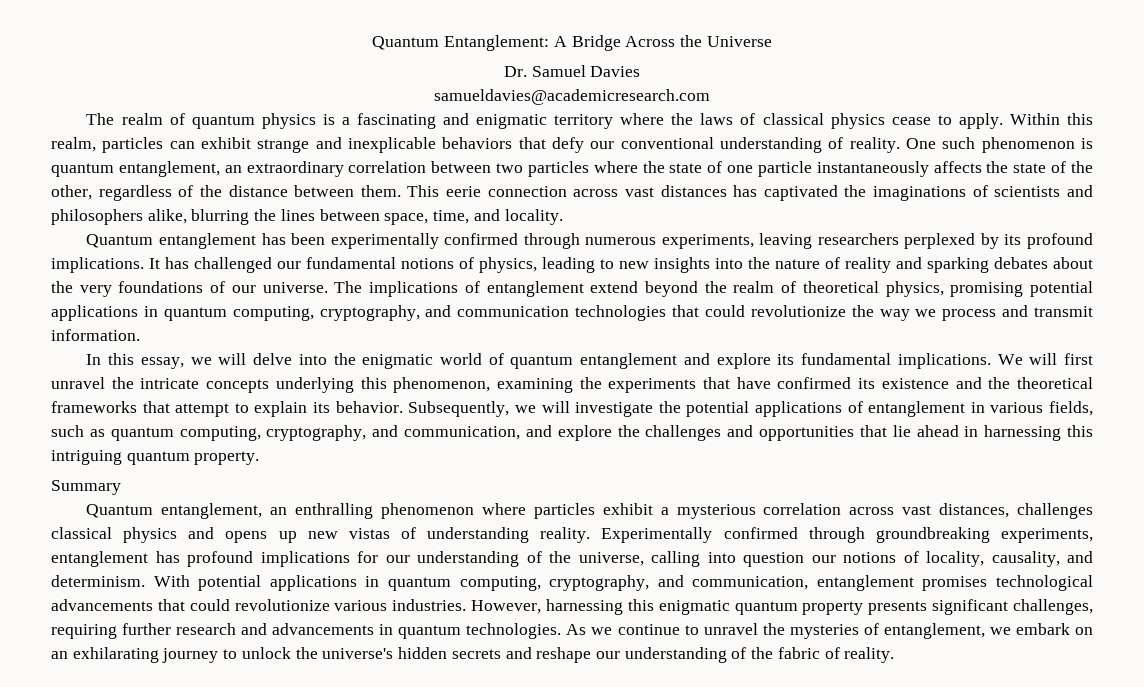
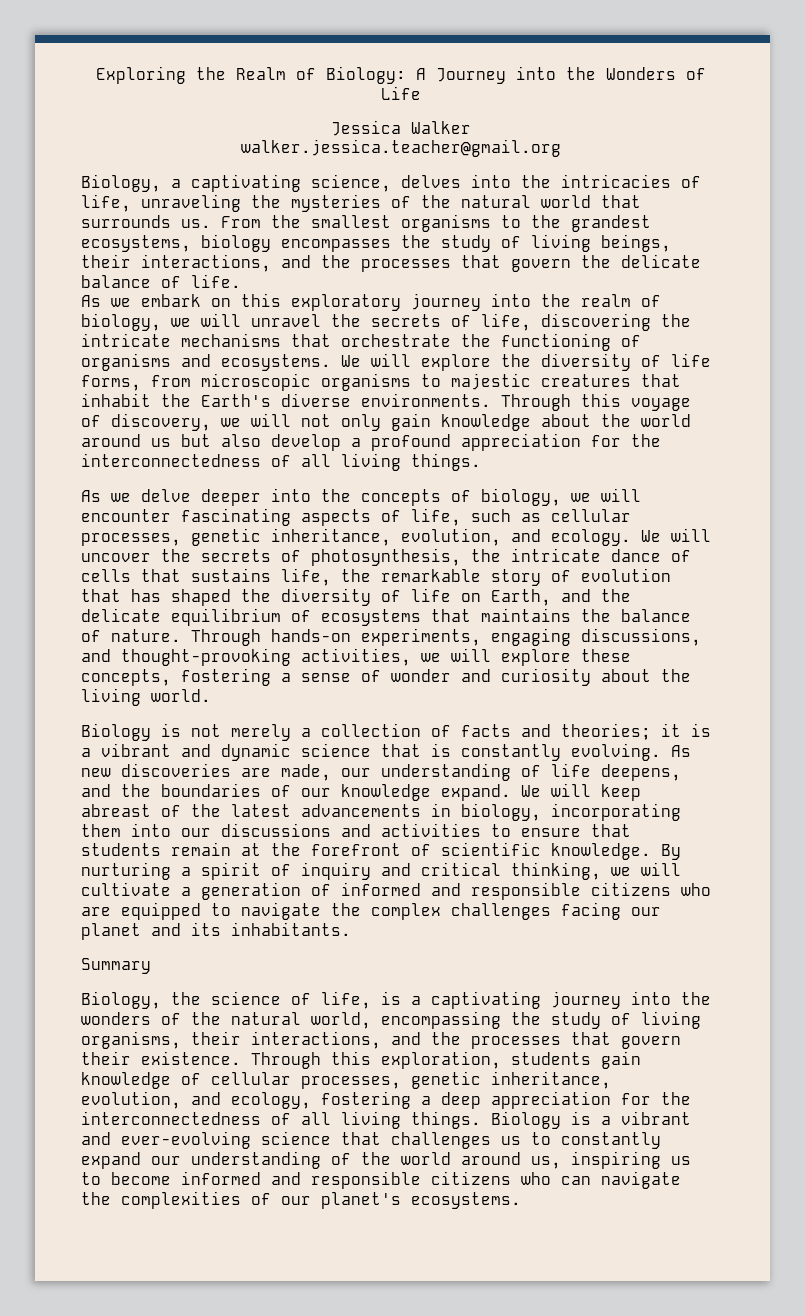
- Quantum Entanglement: A Bridge Across the Universe
- Dr. Samuel Davies
- samueldavies@academicresearch.com
- The realm of quantum physics is a fascinating and enigmatic territory where the laws of classical physics cease to apply. Within this realm, particles can exhibit strange and inexplicable behaviors that defy our conventional understanding of reality. One such phenomenon is quantum entanglement, an extraordinary correlation between two particles where the state of one particle instantaneously affects the state of the other, regardless of the distance between them. This eerie connection across vast distances has captivated the imaginations of scientists and philosophers alike, blurring the lines between space, time, and locality.
- Quantum entanglement has been experimentally confirmed through numerous experiments, leaving researchers perplexed by its profound implications. It has challenged our fundamental notions of physics, leading to new insights into the nature of reality and sparking debates about the very foundations of our universe. The implications of entanglement extend beyond the realm of theoretical physics, promising potential applications in quantum computing, cryptography, and communication technologies that could revolutionize the way we process and transmit information.
- In this essay, we will delve into the enigmatic world of quantum entanglement and explore its fundamental implications. We will first unravel the intricate concepts underlying this phenomenon, examining the experiments that have confirmed its existence and the theoretical frameworks that attempt to explain its behavior. Subsequently, we will investigate the potential applications of entanglement in various fields, such as quantum computing, cryptography, and communication, and explore the challenges and opportunities that lie ahead in harnessing this intriguing quantum property.
+ Exploring the Realm of Biology: A Journey into the Wonders of Life
+ Jessica Walker
+ walker.jessica.teacher@gmail.org
+ Biology, a captivating science, delves into the intricacies of life, unraveling the mysteries of the natural world that surrounds us. From the smallest organisms to the grandest ecosystems, biology encompasses the study of living beings, their interactions, and the processes that govern the delicate balance of life.
+ As we embark on this exploratory journey into the realm of biology, we will unravel the secrets of life, discovering the intricate mechanisms that orchestrate the functioning of organisms and ecosystems. We will explore the diversity of life forms, from microscopic organisms to majestic creatures that inhabit the Earth's diverse environments. Through this voyage of discovery, we will not only gain knowledge about the world around us but also develop a profound appreciation for the interconnectedness of all living things.
+ As we delve deeper into the concepts of biology, we will encounter fascinating aspects of life, such as cellular processes, genetic inheritance, evolution, and ecology. We will uncover the secrets of photosynthesis, the intricate dance of cells that sustains life, the remarkable story of evolution that has shaped the diversity of life on Earth, and the delicate equilibrium of ecosystems that maintains the balance of nature. Through hands-on experiments, engaging discussions, and thought-provoking activities, we will explore these concepts, fostering a sense of wonder and curiosity about the living world.
+ Biology is not merely a collection of facts and theories; it is a vibrant and dynamic science that is constantly evolving. As new discoveries are made, our understanding of life deepens, and the boundaries of our knowledge expand. We will keep abreast of the latest advancements in biology, incorporating them into our discussions and activities to ensure that students remain at the forefront of scientific knowledge. By nurturing a spirit of inquiry and critical thinking, we will cultivate a generation of informed and responsible citizens who are equipped to navigate the complex challenges facing our planet and its inhabitants.
  Summary
- Quantum entanglement, an enthralling phenomenon where particles exhibit a mysterious correlation across vast distances, challenges classical physics and opens up new vistas of understanding reality. Experimentally confirmed through groundbreaking experiments, entanglement has profound implications for our understanding of the universe, calling into question our notions of locality, causality, and determinism. With potential applications in quantum computing, cryptography, and communication, entanglement promises technological advancements that could revolutionize various industries. However, harnessing this enigmatic quantum property presents significant challenges, requiring further research and advancements in quantum technologies. As we continue to unravel the mysteries of entanglement, we embark on an exhilarating journey to unlock the universe's hidden secrets and reshape our understanding of the fabric of reality.
+ Biology, the science of life, is a captivating journey into the wonders of the natural world, encompassing the study of living organisms, their interactions, and the processes that govern their existence. Through this exploration, students gain knowledge of cellular processes, genetic inheritance, evolution, and ecology, fostering a deep appreciation for the interconnectedness of all living things. Biology is a vibrant and ever-evolving science that challenges us to constantly expand our understanding of the world around us, inspiring us to become informed and responsible citizens who can navigate the complexities of our planet's ecosystems.

